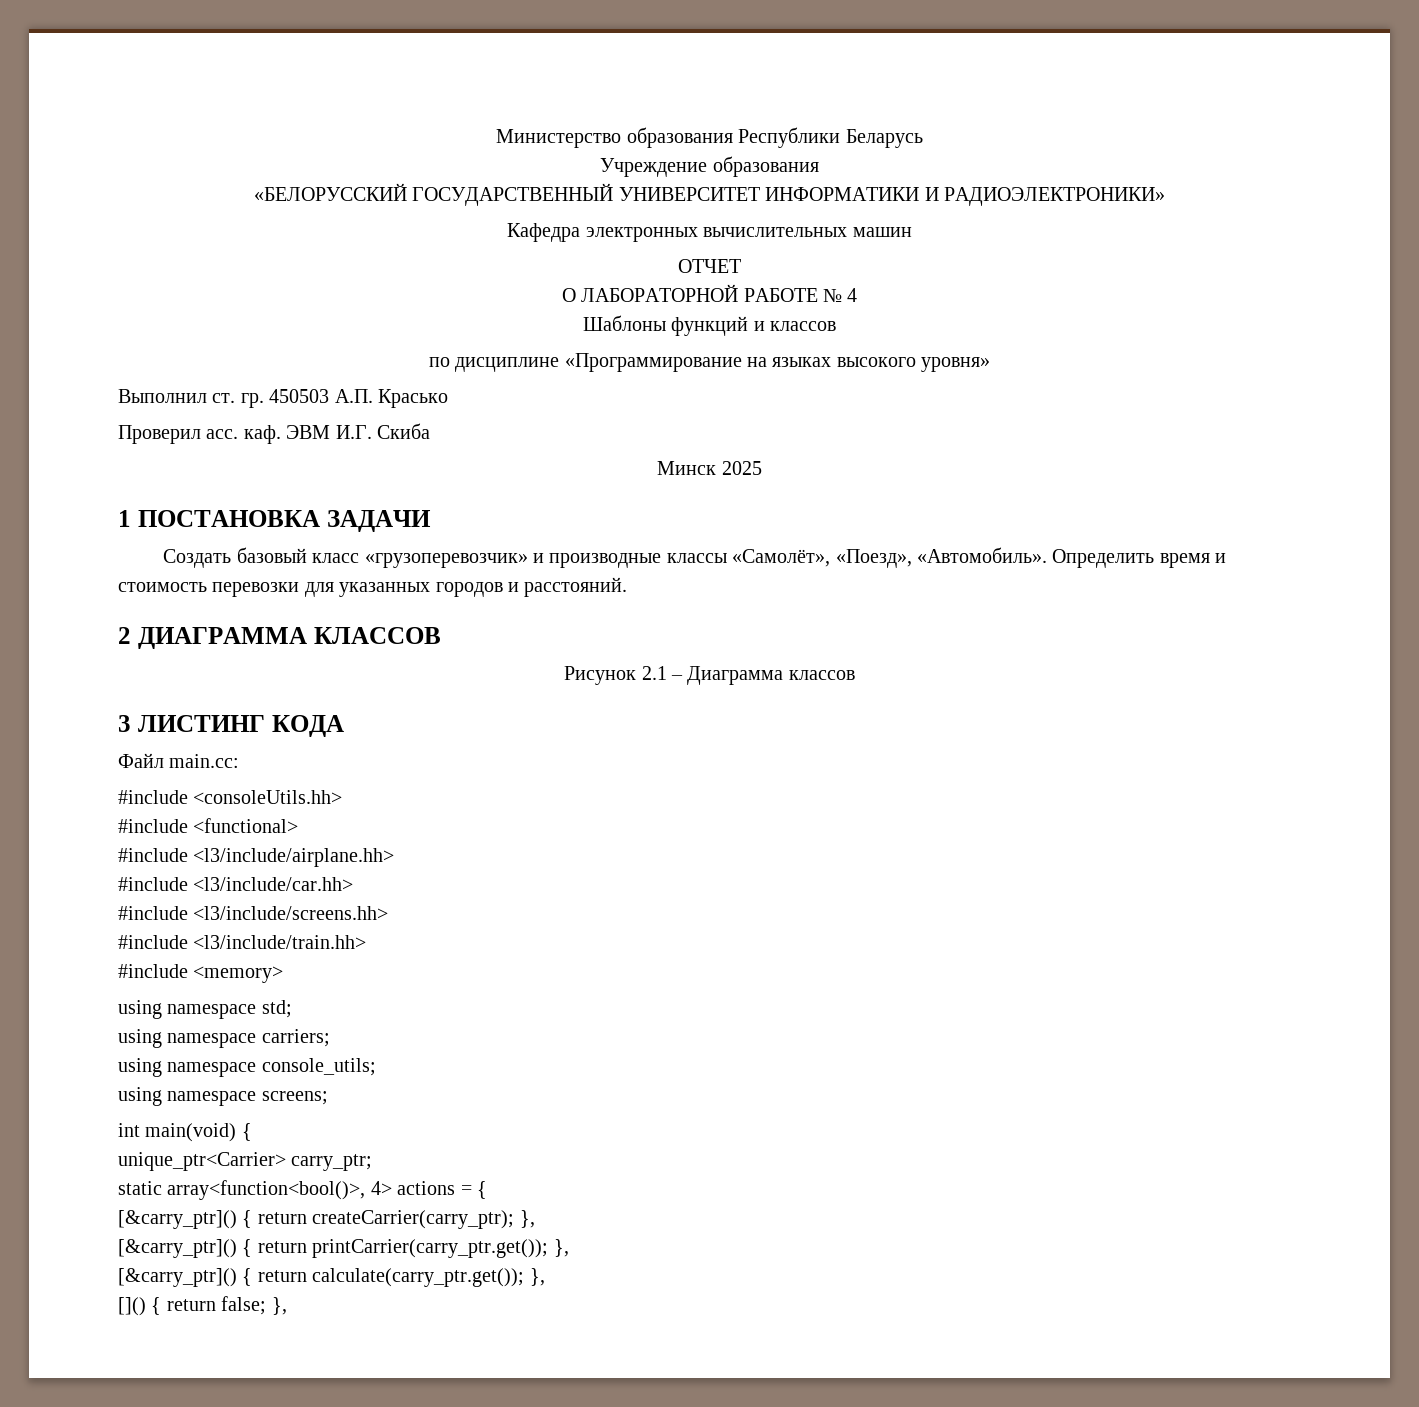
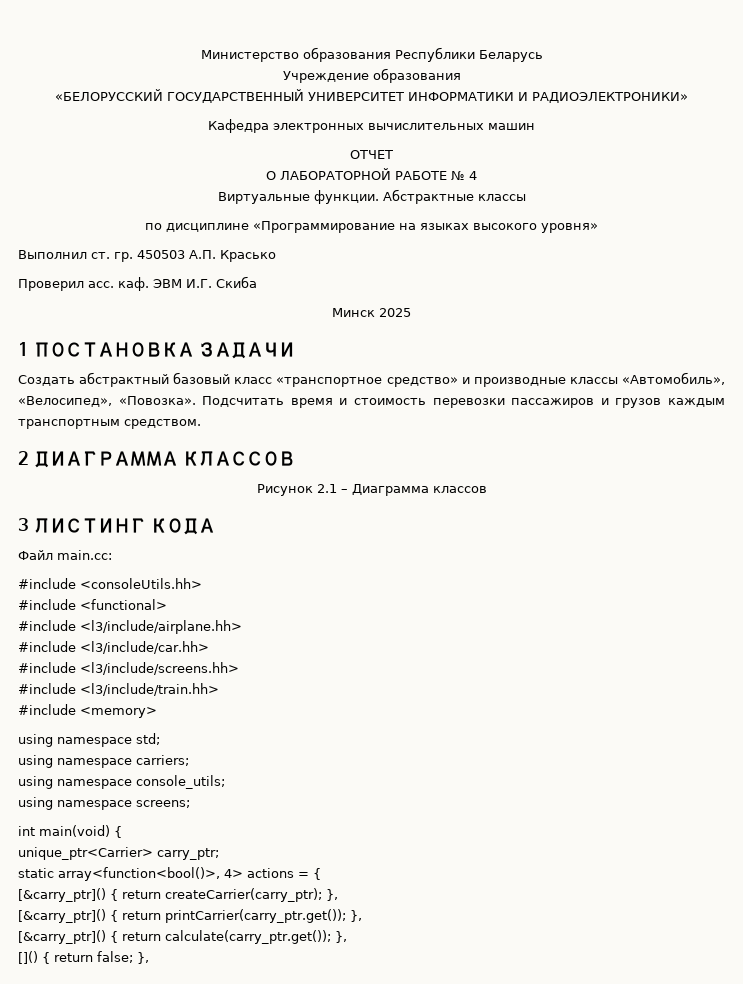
- Шаблоны функций и классов
+ Виртуальные функции. Абстрактные классы
- Создать базовый класс «грузоперевозчик» и производные классы «Самолёт», «Поезд», «Автомобиль». Определить время и стоимость перевозки для указанных городов и расстояний.
+ Создать абстрактный базовый класс «транспортное средство» и производные классы «Автомобиль», «Велосипед», «Повозка». Подсчитать время и стоимость перевозки пассажиров и грузов каждым транспортным средством.

